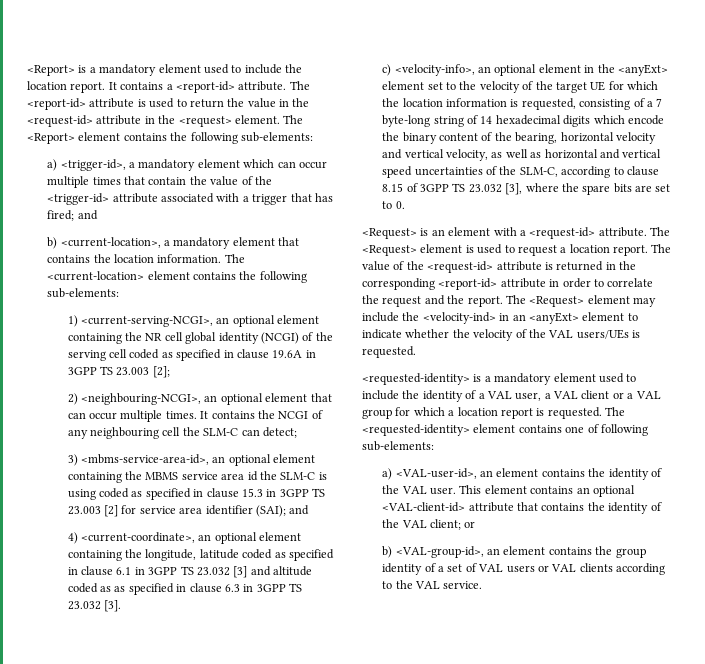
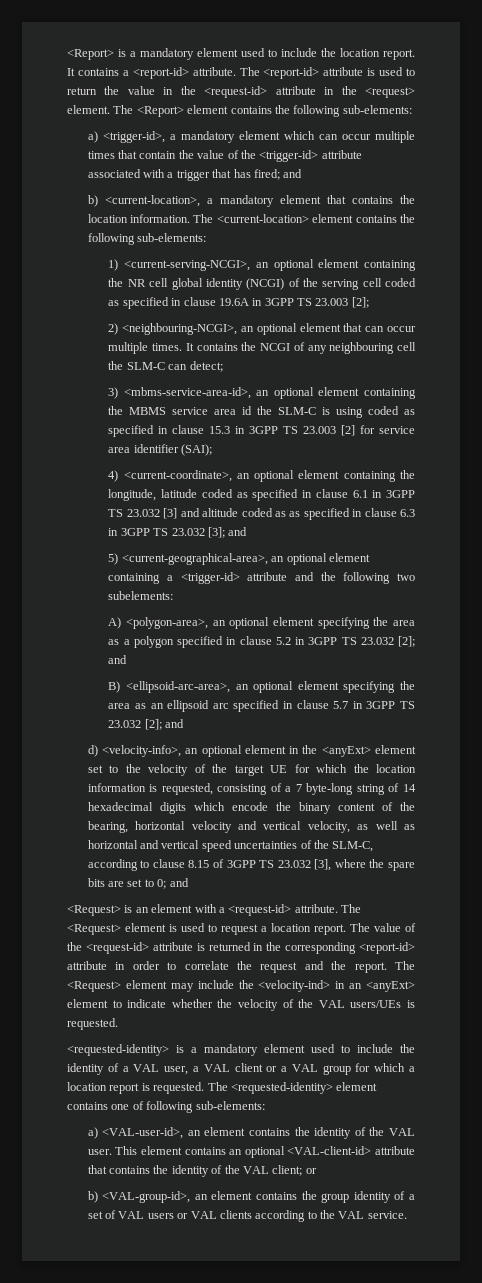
- 3) <mbms-service-area-id>, an optional element containing the MBMS service area id the SLM-C is using coded as specified in clause 15.3 in 3GPP TS 23.003 [2] for service area identifier (SAI); and
+ 3) <mbms-service-area-id>, an optional element containing the MBMS service area id the SLM-C is using coded as specified in clause 15.3 in 3GPP TS 23.003 [2] for service area identifier (SAI);
- 4) <current-coordinate>, an optional element containing the longitude, latitude coded as specified in clause 6.1 in 3GPP TS 23.032 [3] and altitude coded as as specified in clause 6.3 in 3GPP TS 23.032 [3].
- c) <velocity-info>, an optional element in the <anyExt> element set to the velocity of the target UE for which the location information is requested, consisting of a 7 byte-long string of 14 hexadecimal digits which encode the binary content of the bearing, horizontal velocity and vertical velocity, as well as horizontal and vertical speed uncertainties of the SLM-C, according to clause 8.15 of 3GPP TS 23.032 [3], where the spare bits are set to 0.
+ 4) <current-coordinate>, an optional element containing the longitude, latitude coded as specified in clause 6.1 in 3GPP TS 23.032 [3] and altitude coded as as specified in clause 6.3 in 3GPP TS 23.032 [3]; and
+ 5) <current-geographical-area>, an optional element containing a <trigger-id> attribute and the following two subelements:
+ A) <polygon-area>, an optional element specifying the area as a polygon specified in clause 5.2 in 3GPP TS 23.032 [2]; and
+ B) <ellipsoid-arc-area>, an optional element specifying the area as an ellipsoid arc specified in clause 5.7 in 3GPP TS 23.032 [2]; and
+ d) <velocity-info>, an optional element in the <anyExt> element set to the velocity of the target UE for which the location information is requested, consisting of a 7 byte-long string of 14 hexadecimal digits which encode the binary content of the bearing, horizontal velocity and vertical velocity, as well as horizontal and vertical speed uncertainties of the SLM-C, according to clause 8.15 of 3GPP TS 23.032 [3], where the spare bits are set to 0; and

